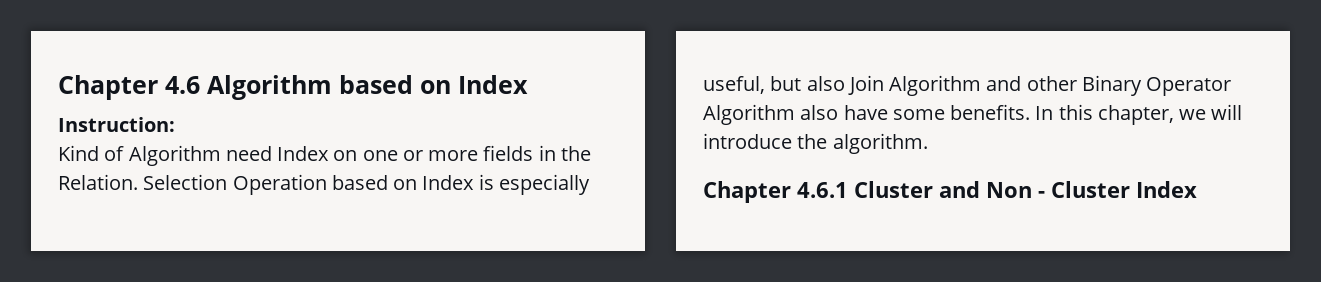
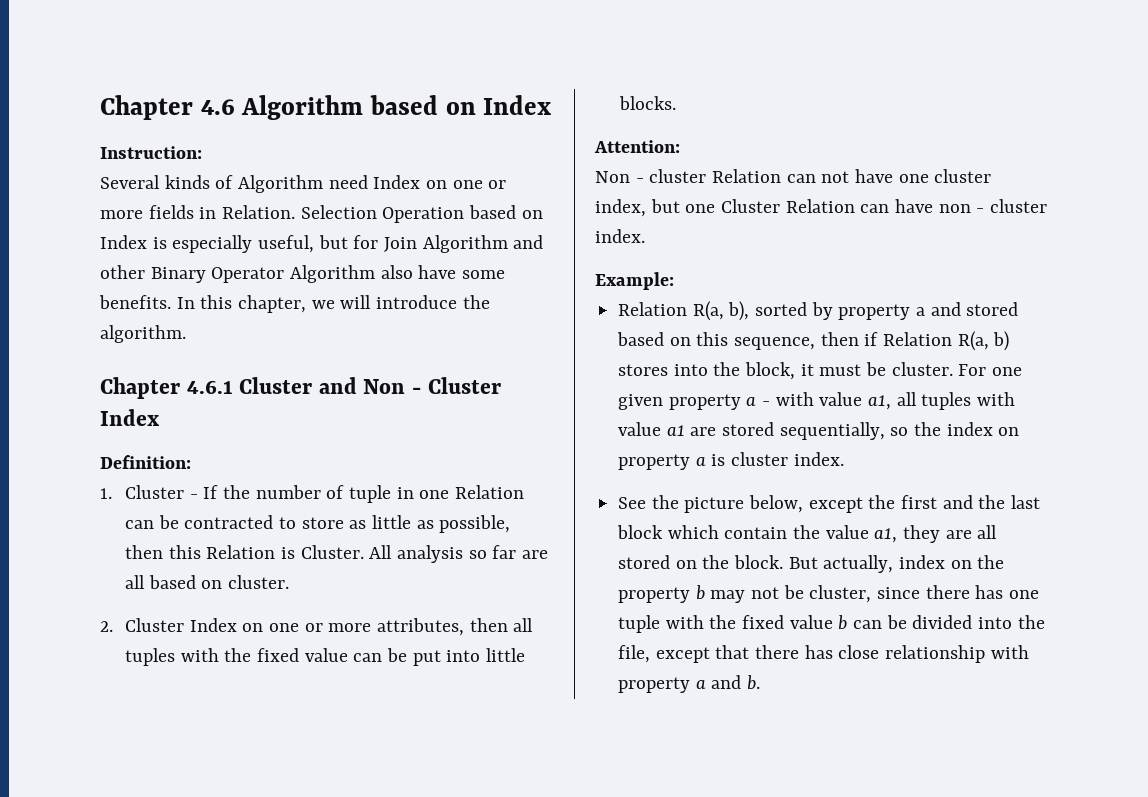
- Kind of Algorithm need Index on one or more fields in the Relation.
+ Several kinds of Algorithm need Index on one or more fields in Relation.
- Selection Operation based on Index is especially useful, but also Join Algorithm and other Binary Operator Algorithm also have some benefits.
+ Selection Operation based on Index is especially useful, but for Join Algorithm and other Binary Operator Algorithm also have some benefits.
+ Definition:
+ 1. Cluster - If the number of tuple in one Relation can be contracted to store as little as possible, then this Relation is Cluster. All analysis so far are all based on cluster.
+ 2. Cluster Index on one or more attributes, then all tuples with the fixed value can be put into little blocks.
+ Attention:
+ Non - cluster Relation can not have one cluster index, but one Cluster Relation can have non - cluster index.
+ Example:
+ Relation R(a, b), sorted by property a and stored based on this sequence, then if Relation R(a, b) stores into the block, it must be cluster. For one given property a - with value a1, all tuples with value a1 are stored sequentially, so the index on property a is cluster index.
+ See the picture below, except the first and the last block which contain the value a1, they are all stored on the block. But actually, index on the property b may not be cluster, since there has one tuple with the fixed value b can be divided into the file, except that there has close relationship with property a and b.

